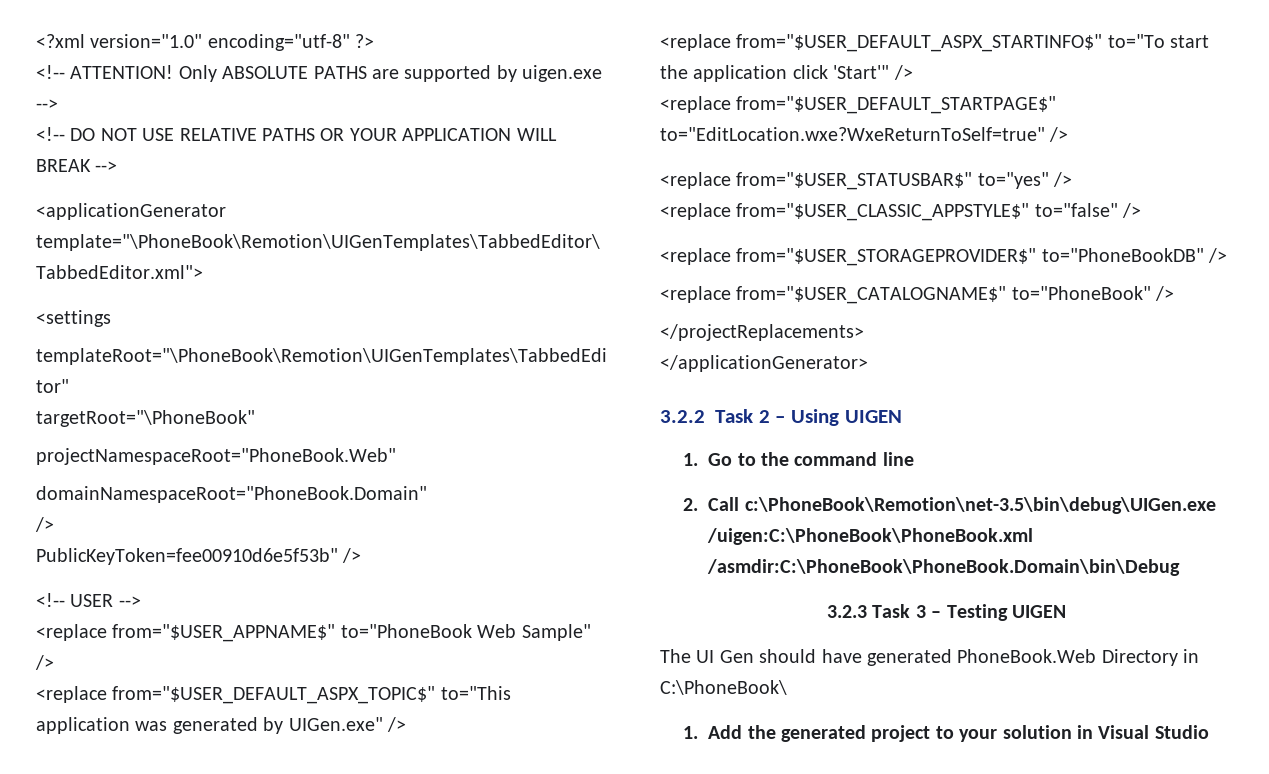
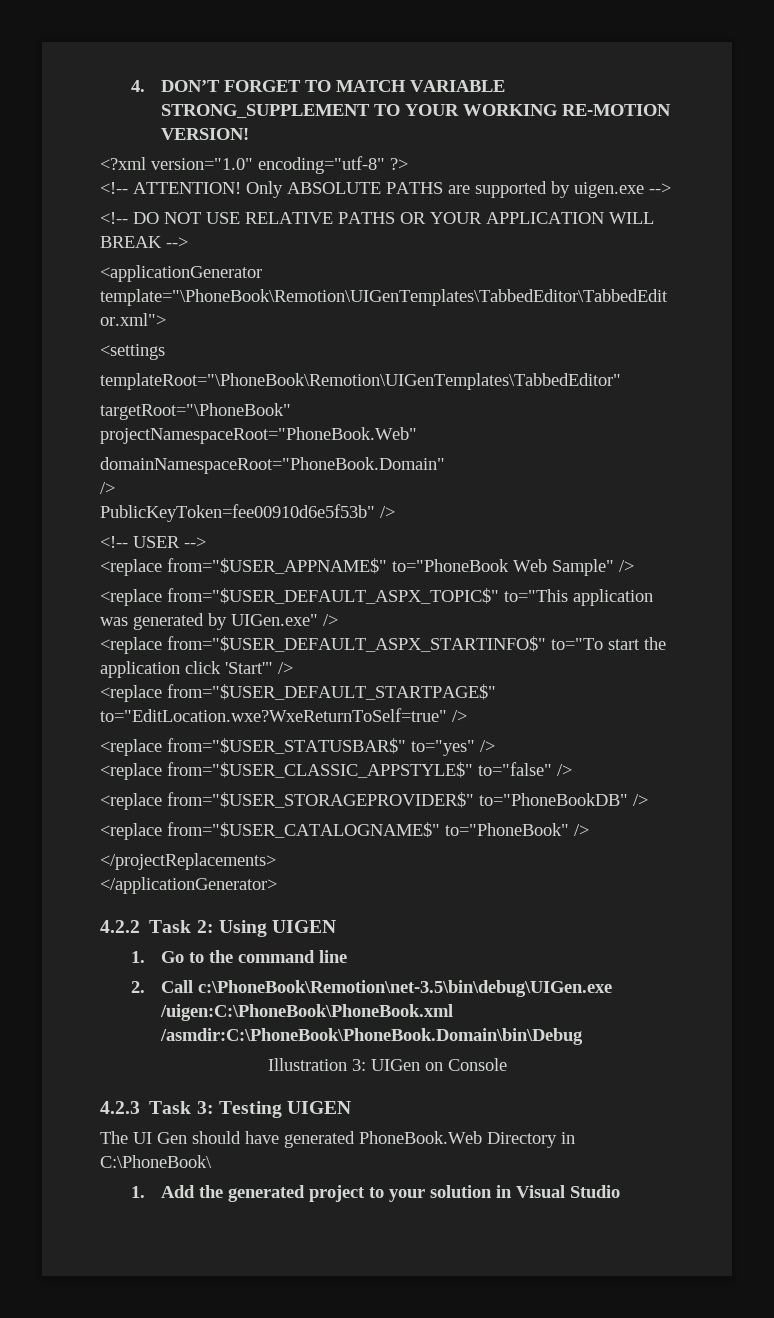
+ 4. DON’T FORGET TO MATCH VARIABLE STRONG_SUPPLEMENT TO YOUR WORKING RE-MOTION VERSION!
- 3.2.2 Task 2 – Using UIGEN
+ 4.2.2 Task 2: Using UIGEN
- 3.2.3 Task 3 – Testing UIGEN
+ Illustration 3: UIGen on Console
+ 4.2.3 Task 3: Testing UIGEN

